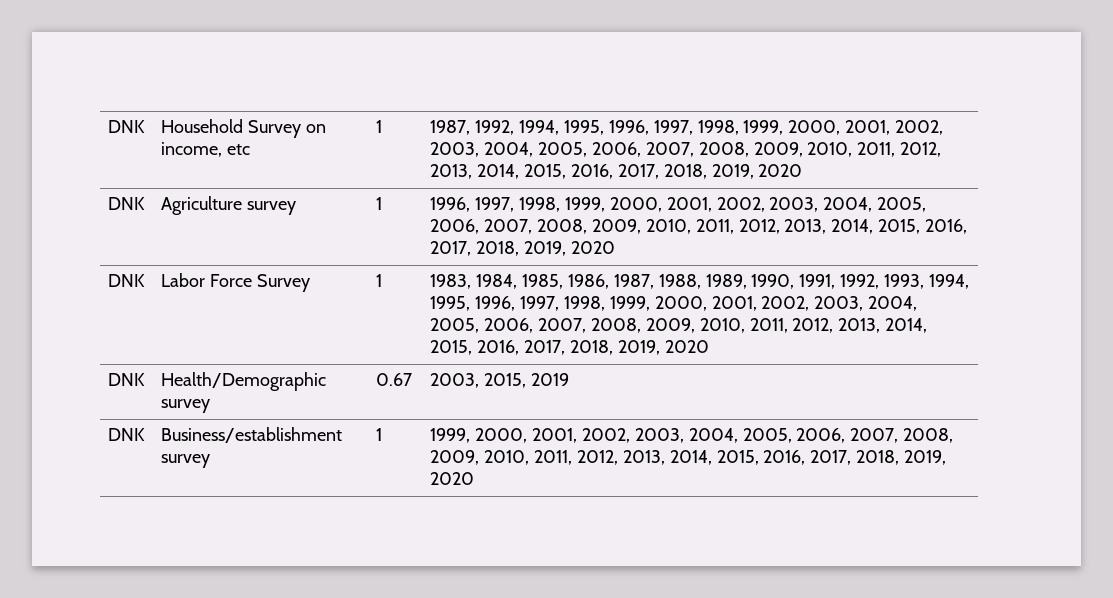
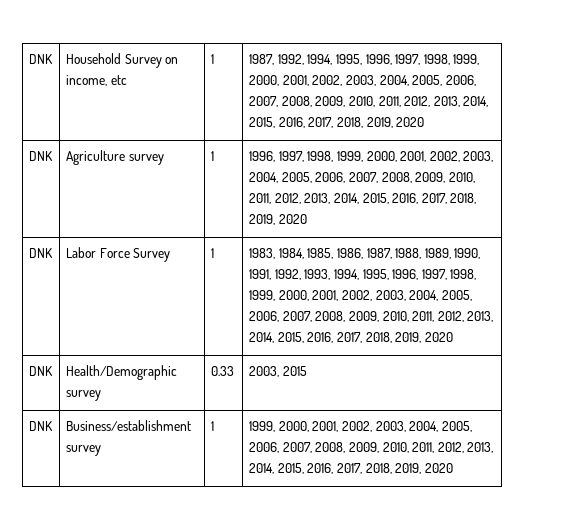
- DNK | Health/Demographic survey | 0.67 | 2003, 2015, 2019
+ DNK | Health/Demographic survey | 0.33 | 2003, 2015

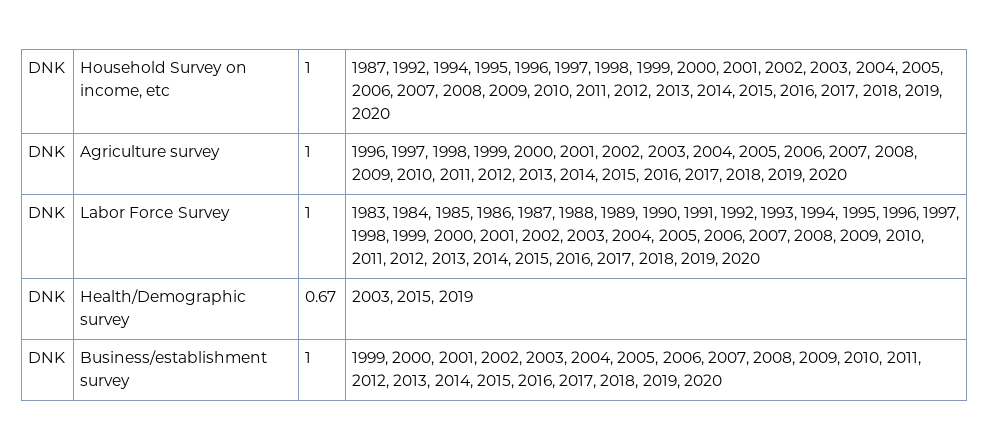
- DNK | Health/Demographic survey | 0.33 | 2003, 2015
+ DNK | Health/Demographic survey | 0.67 | 2003, 2015, 2019

